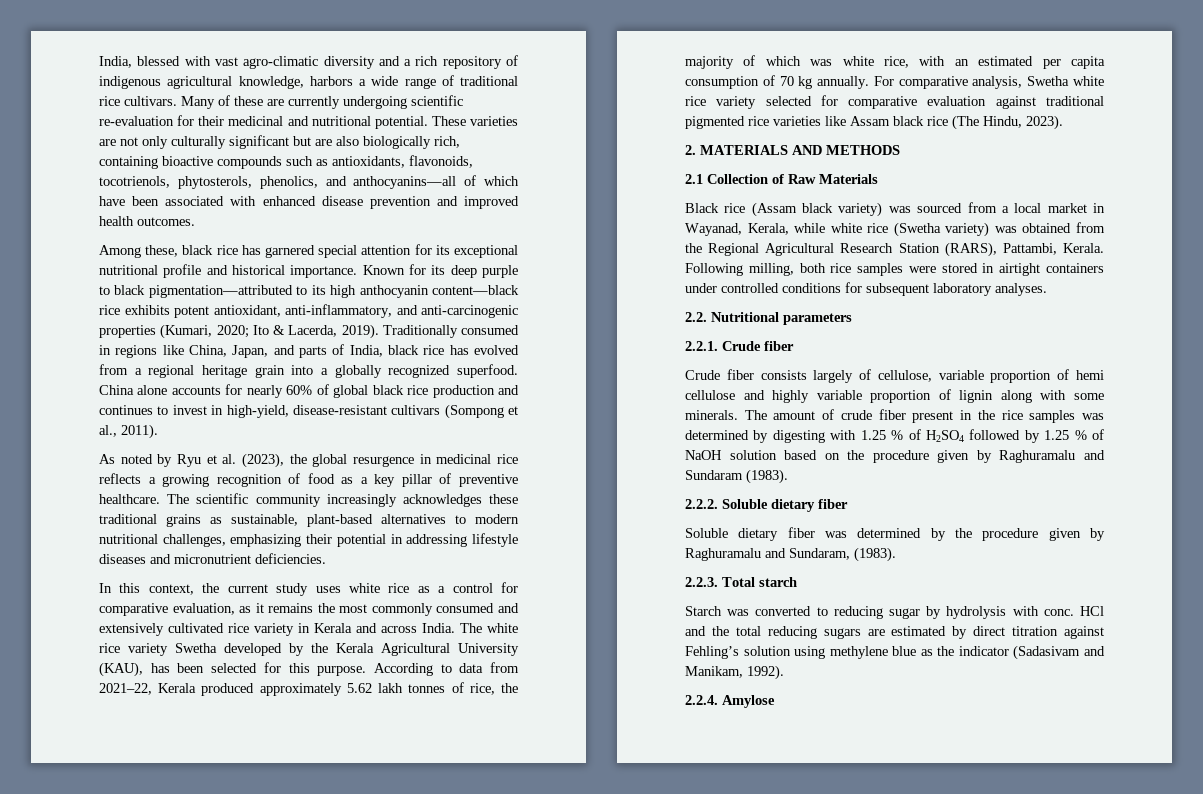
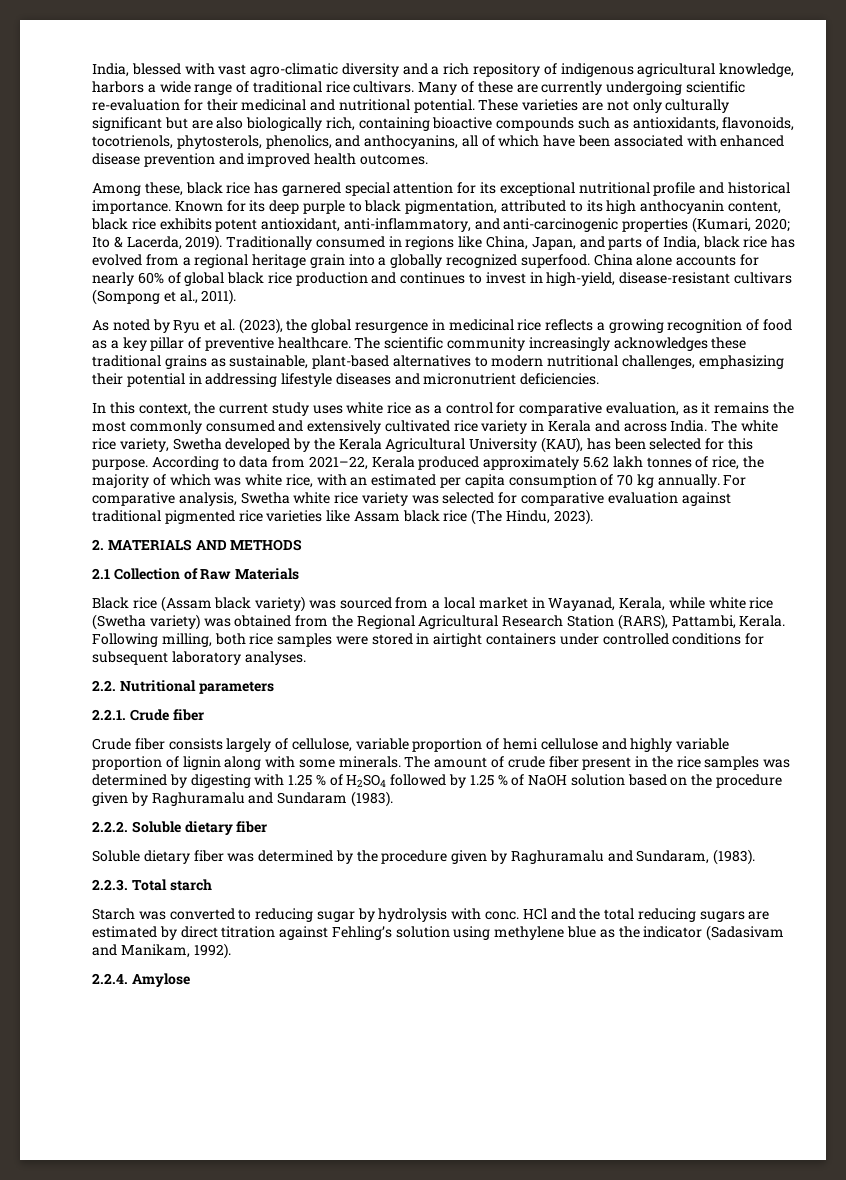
- These varieties are not only culturally significant but are also biologically rich, containing bioactive compounds such as antioxidants, flavonoids, tocotrienols, phytosterols, phenolics, and anthocyanins—all of which have been associated with enhanced disease prevention and improved health outcomes.
+ These varieties are not only culturally significant but are also biologically rich, containing bioactive compounds such as antioxidants, flavonoids, tocotrienols, phytosterols, phenolics, and anthocyanins, all of which have been associated with enhanced disease prevention and improved health outcomes.
- Known for its deep purple to black pigmentation—attributed to its high anthocyanin content—black rice exhibits potent antioxidant, anti-inflammatory, and anti-carcinogenic properties (Kumari, 2020; Ito & Lacerda, 2019).
+ Known for its deep purple to black pigmentation, attributed to its high anthocyanin content, black rice exhibits potent antioxidant, anti-inflammatory, and anti-carcinogenic properties (Kumari, 2020; Ito & Lacerda, 2019).
- The white rice variety Swetha developed by the Kerala Agricultural University (KAU), has been selected for this purpose.
+ The white rice variety, Swetha developed by the Kerala Agricultural University (KAU), has been selected for this purpose.
- For comparative analysis, Swetha white rice variety selected for comparative evaluation against traditional pigmented rice varieties like Assam black rice (The Hindu, 2023).
+ For comparative analysis, Swetha white rice variety was selected for comparative evaluation against traditional pigmented rice varieties like Assam black rice (The Hindu, 2023).

